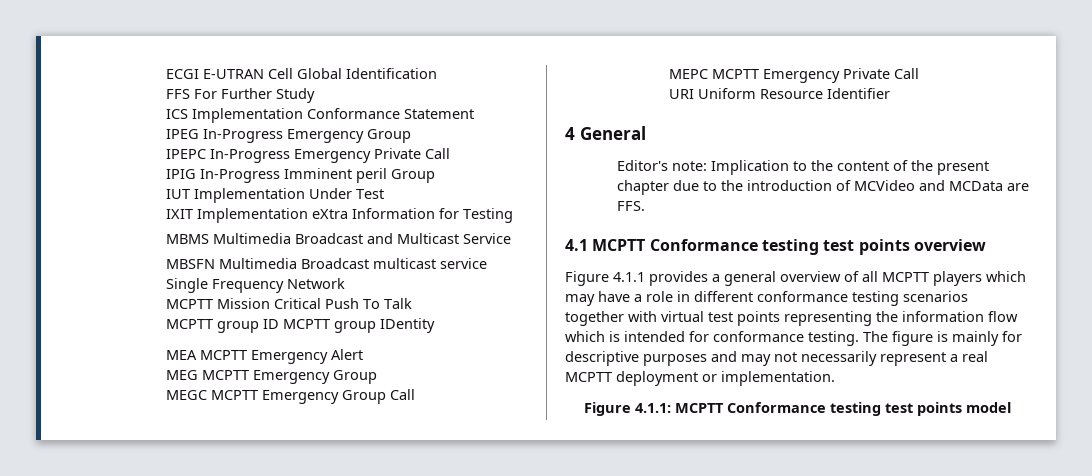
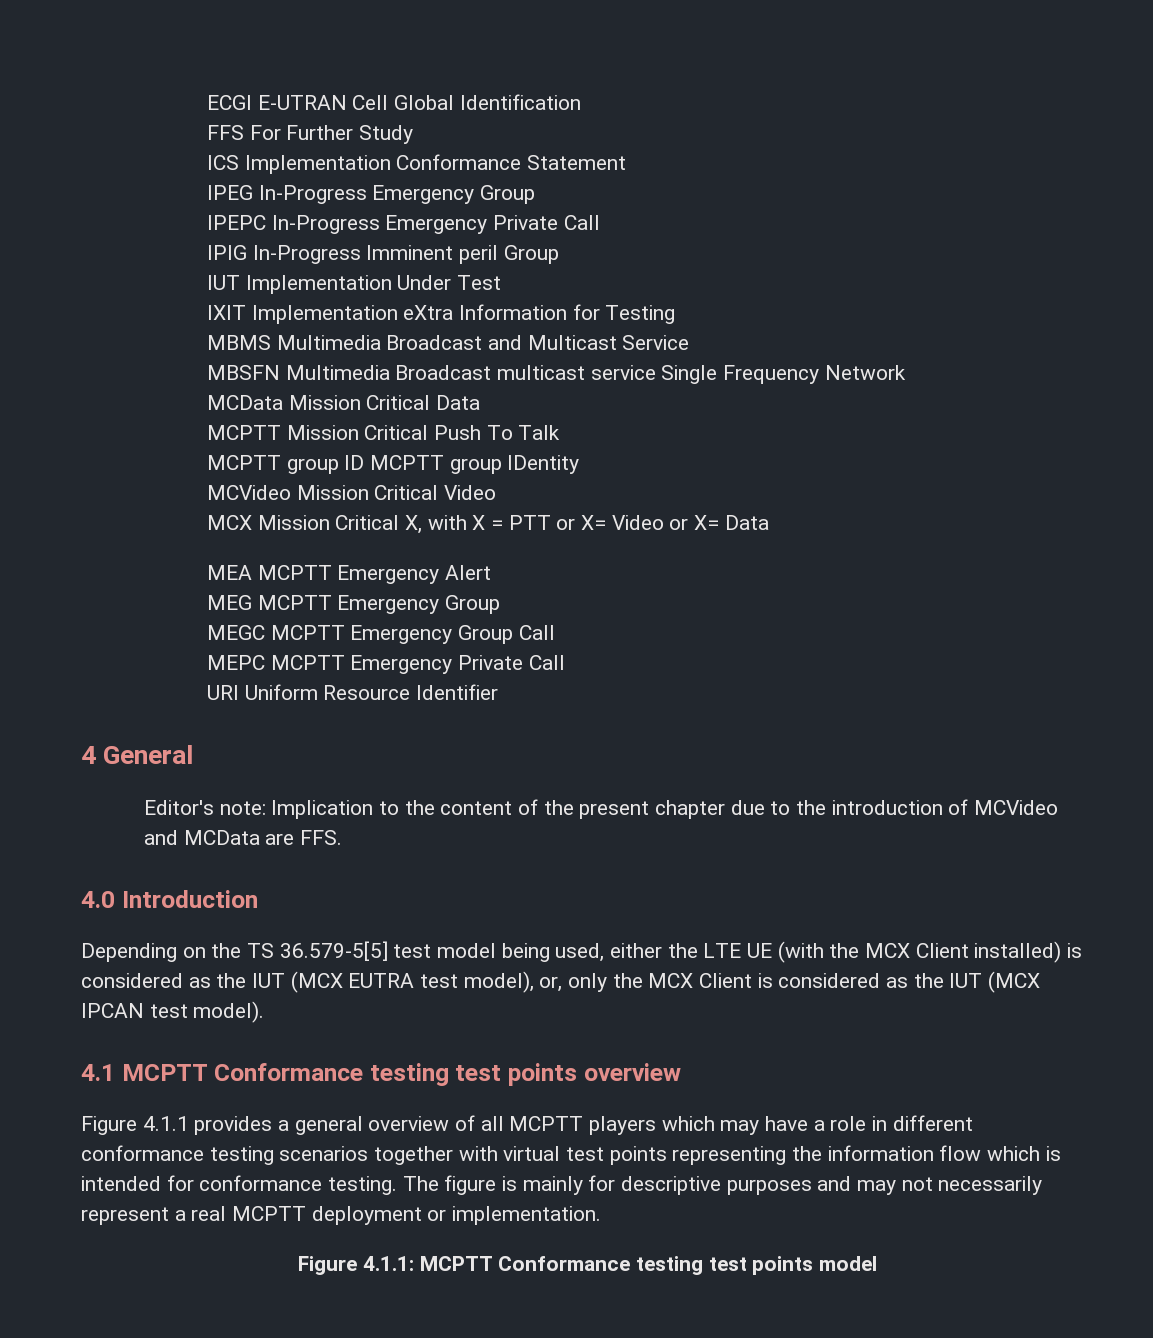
+ MCData Mission Critical Data
+ MCVideo Mission Critical Video
+ MCX Mission Critical X, with X = PTT or X= Video or X= Data
+ 4.0 Introduction
+ Depending on the TS 36.579-5[5] test model being used, either the LTE UE (with the MCX Client installed) is considered as the IUT (MCX EUTRA test model), or, only the MCX Client is considered as the IUT (MCX IPCAN test model).

